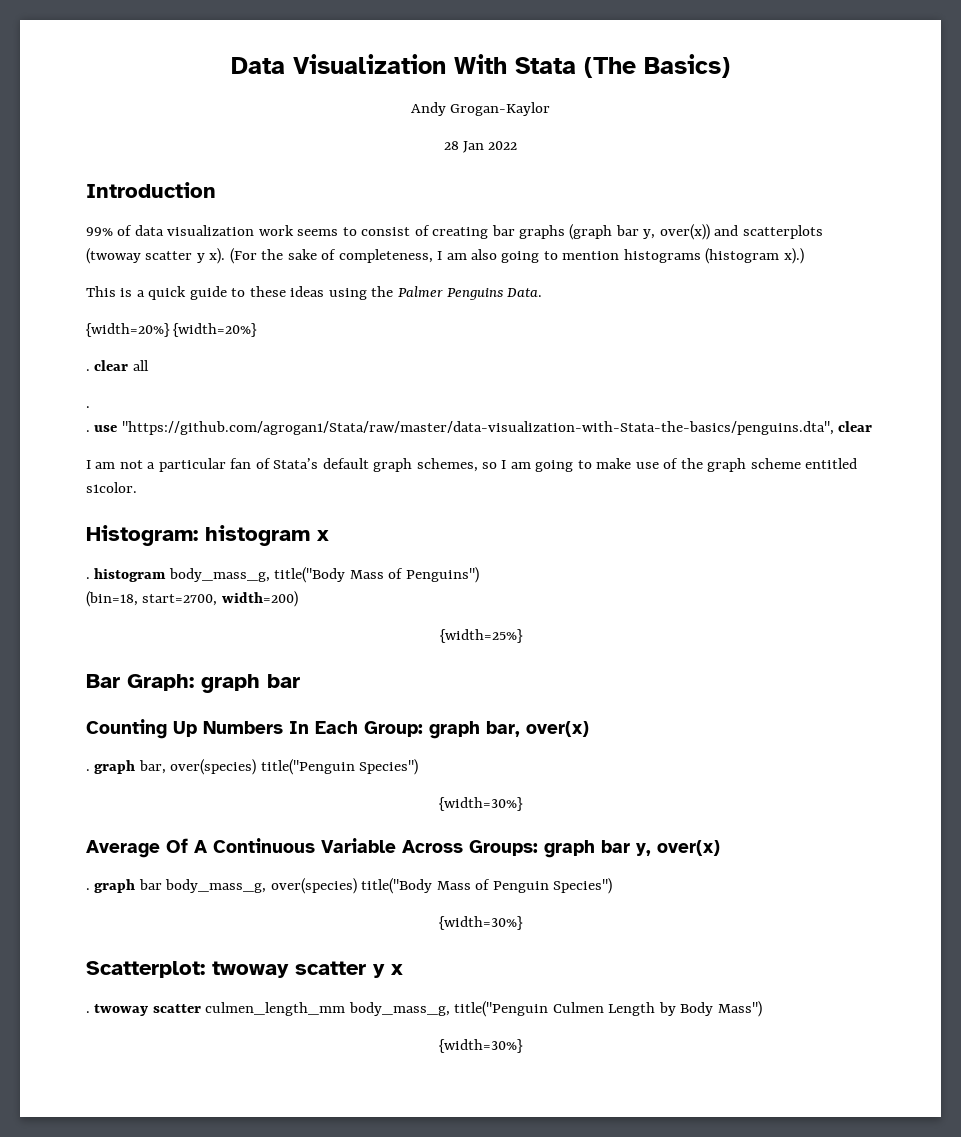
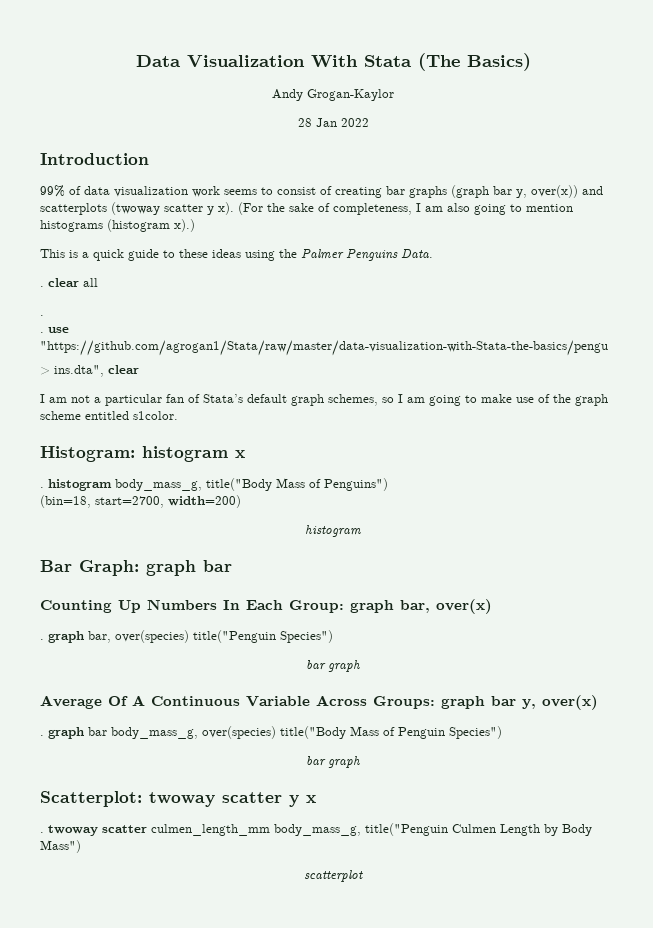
- {width=20%} {width=20%}
- . use "https://github.com/agrogan1/Stata/raw/master/data-visualization-with-Stata-the-basics/penguins.dta", clear
+ . use "https://github.com/agrogan1/Stata/raw/master/data-visualization-with-Stata-the-basics/pengu
+ > ins.dta", clear
  (bin=18, start=2700, width=200)
- {width=25%}
+ histogram
  . graph bar, over(species) title("Penguin Species")
- {width=30%}
+ bar graph
  . graph bar body_mass_g, over(species) title("Body Mass of Penguin Species")
- {width=30%}
+ bar graph
  . twoway scatter culmen_length_mm body_mass_g, title("Penguin Culmen Length by Body Mass")
- {width=30%}
+ scatterplot

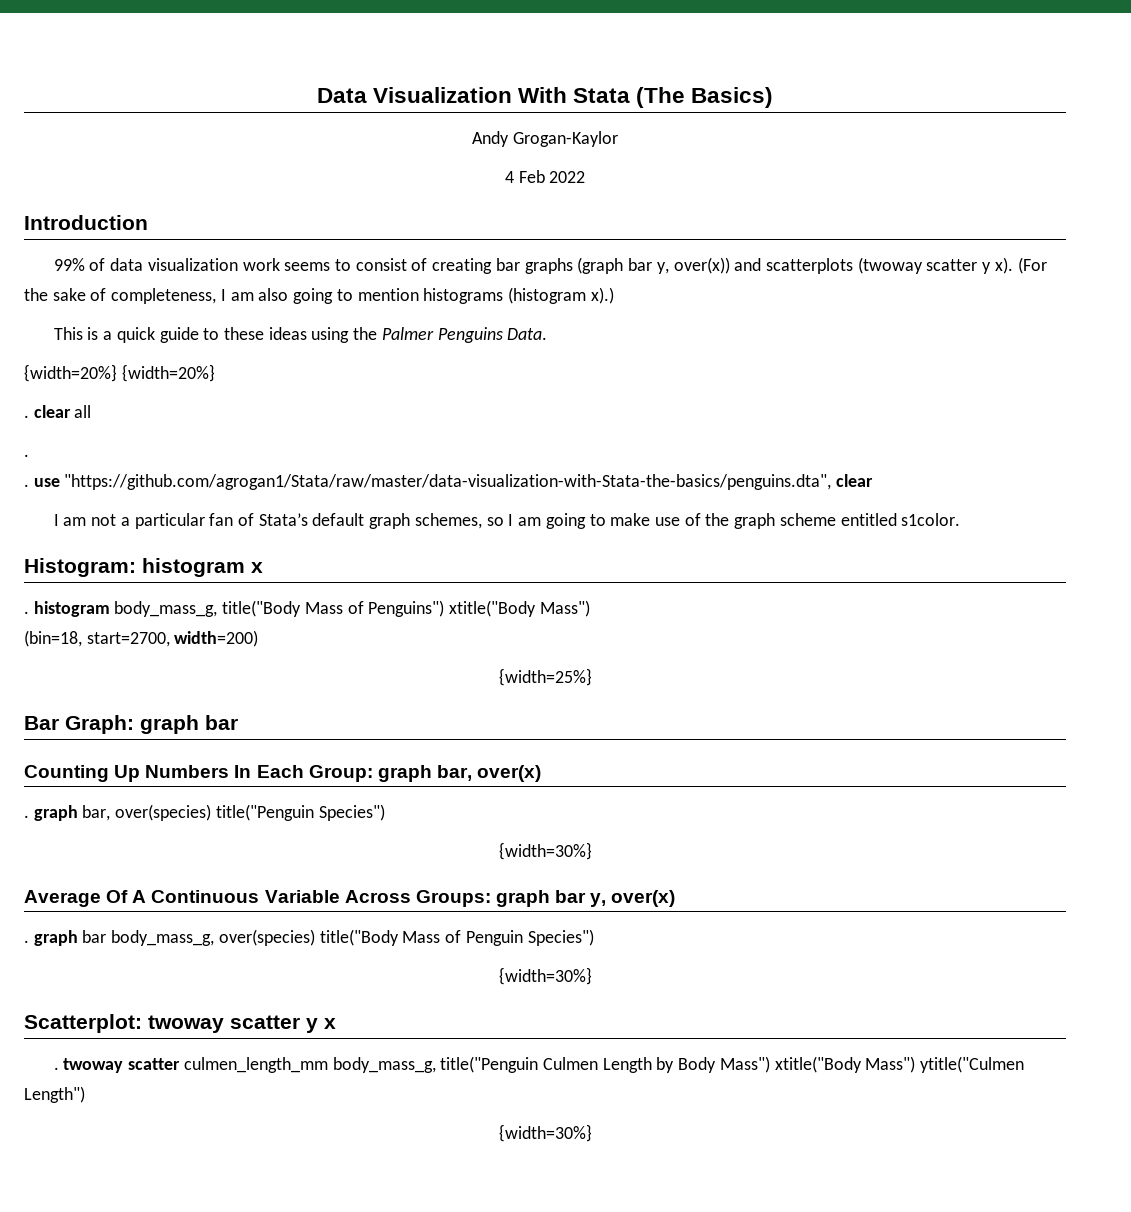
- 28 Jan 2022
+ 4 Feb 2022
+ {width=20%} {width=20%}
- . use "https://github.com/agrogan1/Stata/raw/master/data-visualization-with-Stata-the-basics/pengu
- > ins.dta", clear
+ . use "https://github.com/agrogan1/Stata/raw/master/data-visualization-with-Stata-the-basics/penguins.dta", clear
- . histogram body_mass_g, title("Body Mass of Penguins")
+ . histogram body_mass_g, title("Body Mass of Penguins") xtitle("Body Mass")
  (bin=18, start=2700, width=200)
- histogram
+ {width=25%}
  . graph bar, over(species) title("Penguin Species")
- bar graph
+ {width=30%}
  . graph bar body_mass_g, over(species) title("Body Mass of Penguin Species")
- bar graph
+ {width=30%}
- . twoway scatter culmen_length_mm body_mass_g, title("Penguin Culmen Length by Body Mass")
- scatterplot
+ . twoway scatter culmen_length_mm body_mass_g, title("Penguin Culmen Length by Body Mass") xtitle("Body Mass") ytitle("Culmen Length")
+ {width=30%}

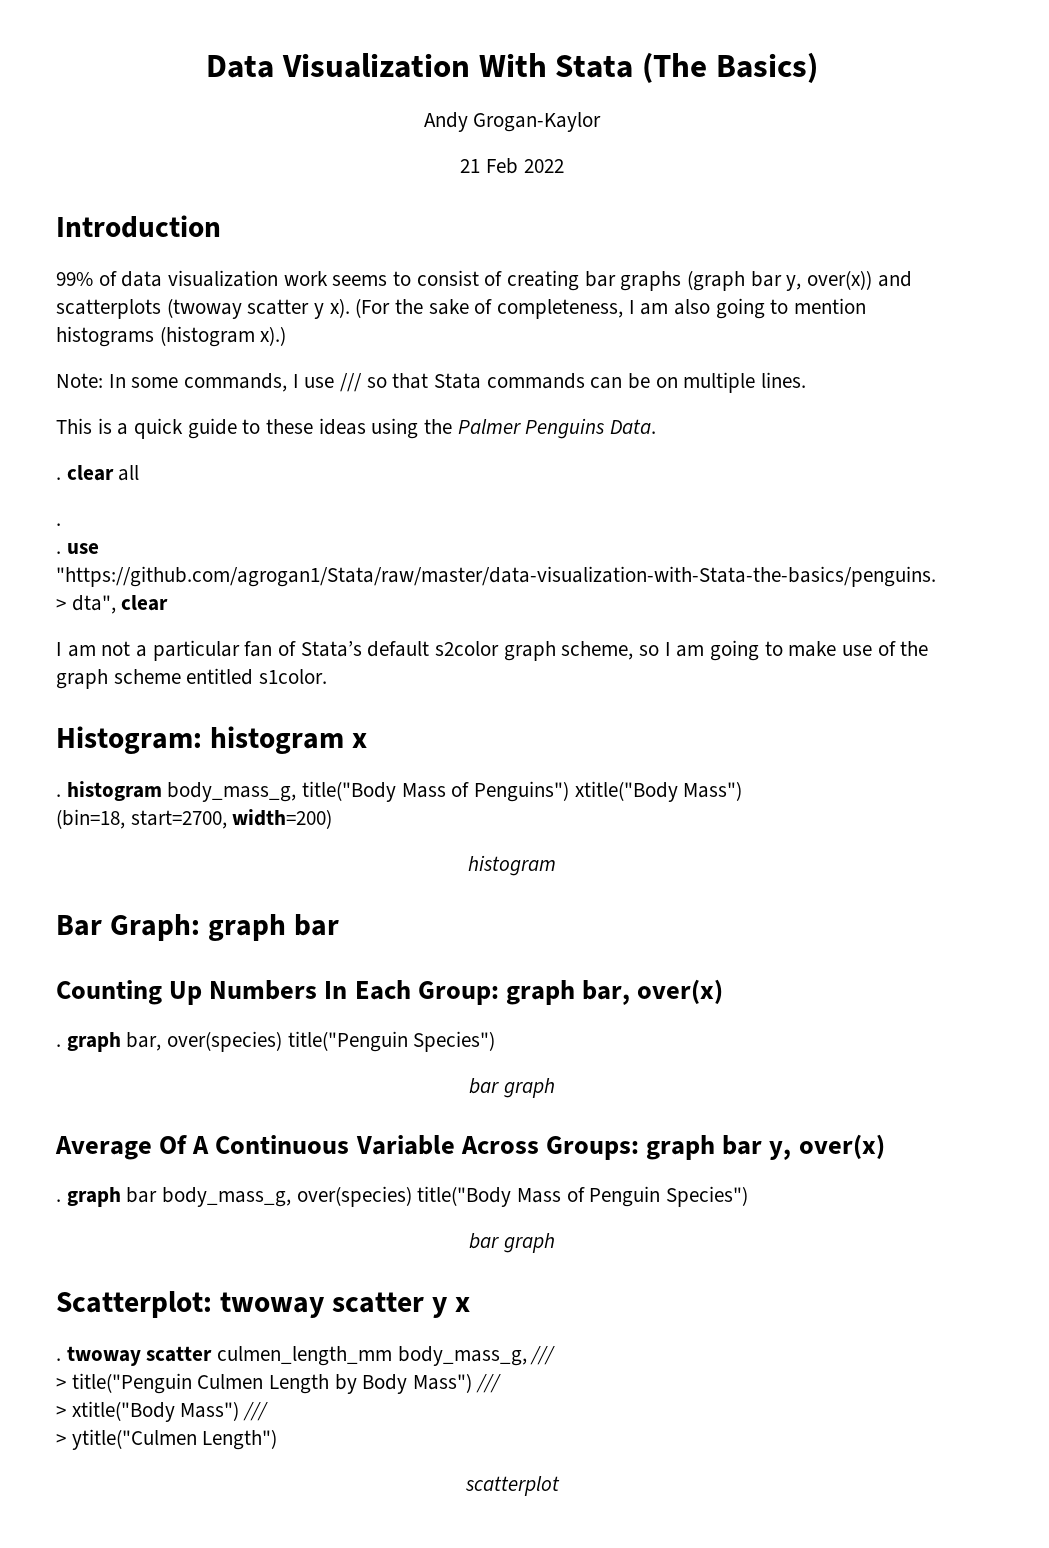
- 4 Feb 2022
+ 21 Feb 2022
+ Note: In some commands, I use /// so that Stata commands can be on multiple lines.
- {width=20%} {width=20%}
- . use "https://github.com/agrogan1/Stata/raw/master/data-visualization-with-Stata-the-basics/penguins.dta", clear
+ . use "https://github.com/agrogan1/Stata/raw/master/data-visualization-with-Stata-the-basics/penguins.
+ > dta", clear
- I am not a particular fan of Stata’s default graph schemes, so I am going to make use of the graph scheme entitled s1color.
+ I am not a particular fan of Stata’s default s2color graph scheme, so I am going to make use of the graph scheme entitled s1color.
  (bin=18, start=2700, width=200)
- {width=25%}
+ histogram
  . graph bar, over(species) title("Penguin Species")
- {width=30%}
+ bar graph
  . graph bar body_mass_g, over(species) title("Body Mass of Penguin Species")
- {width=30%}
+ bar graph
- . twoway scatter culmen_length_mm body_mass_g, title("Penguin Culmen Length by Body Mass") xtitle("Body Mass") ytitle("Culmen Length")
- {width=30%}
+ . twoway scatter culmen_length_mm body_mass_g, ///
+ > title("Penguin Culmen Length by Body Mass") ///
+ > xtitle("Body Mass") ///
+ > ytitle("Culmen Length")
+ scatterplot

